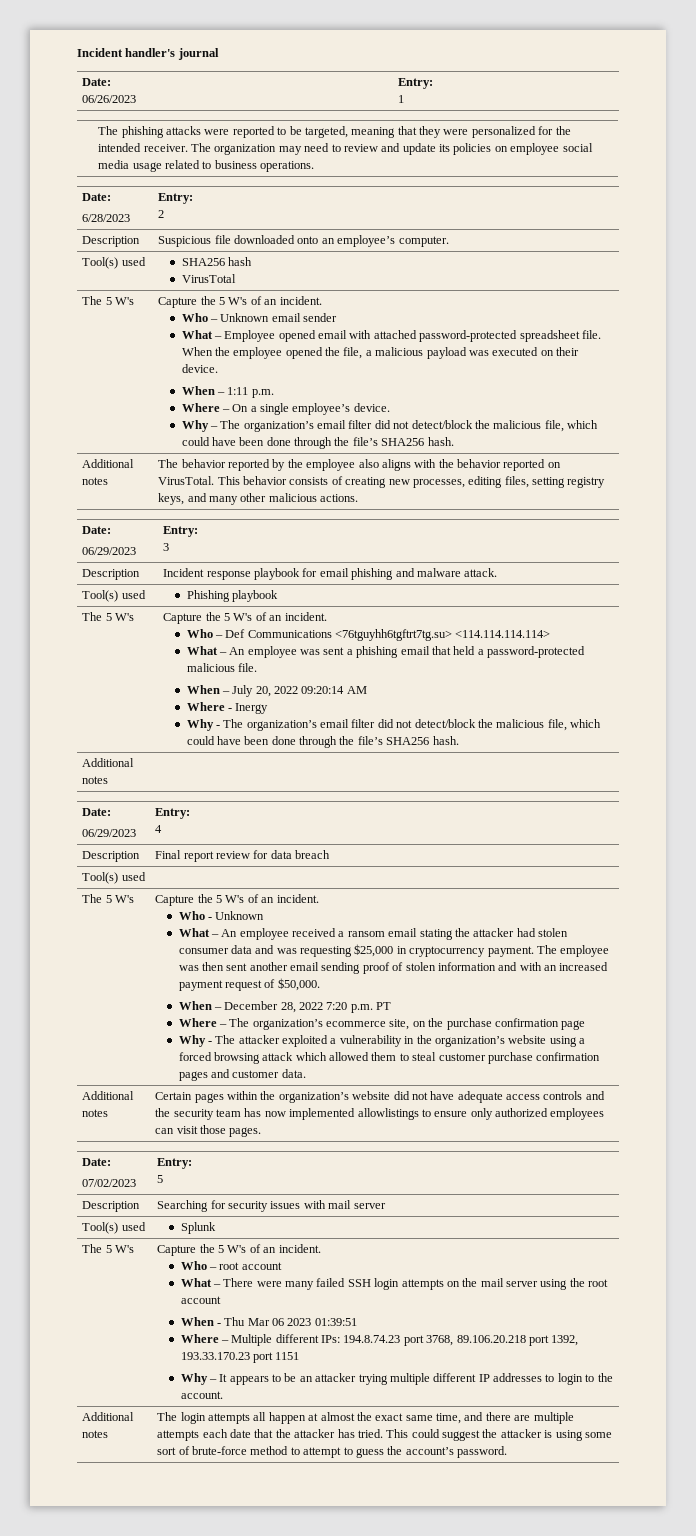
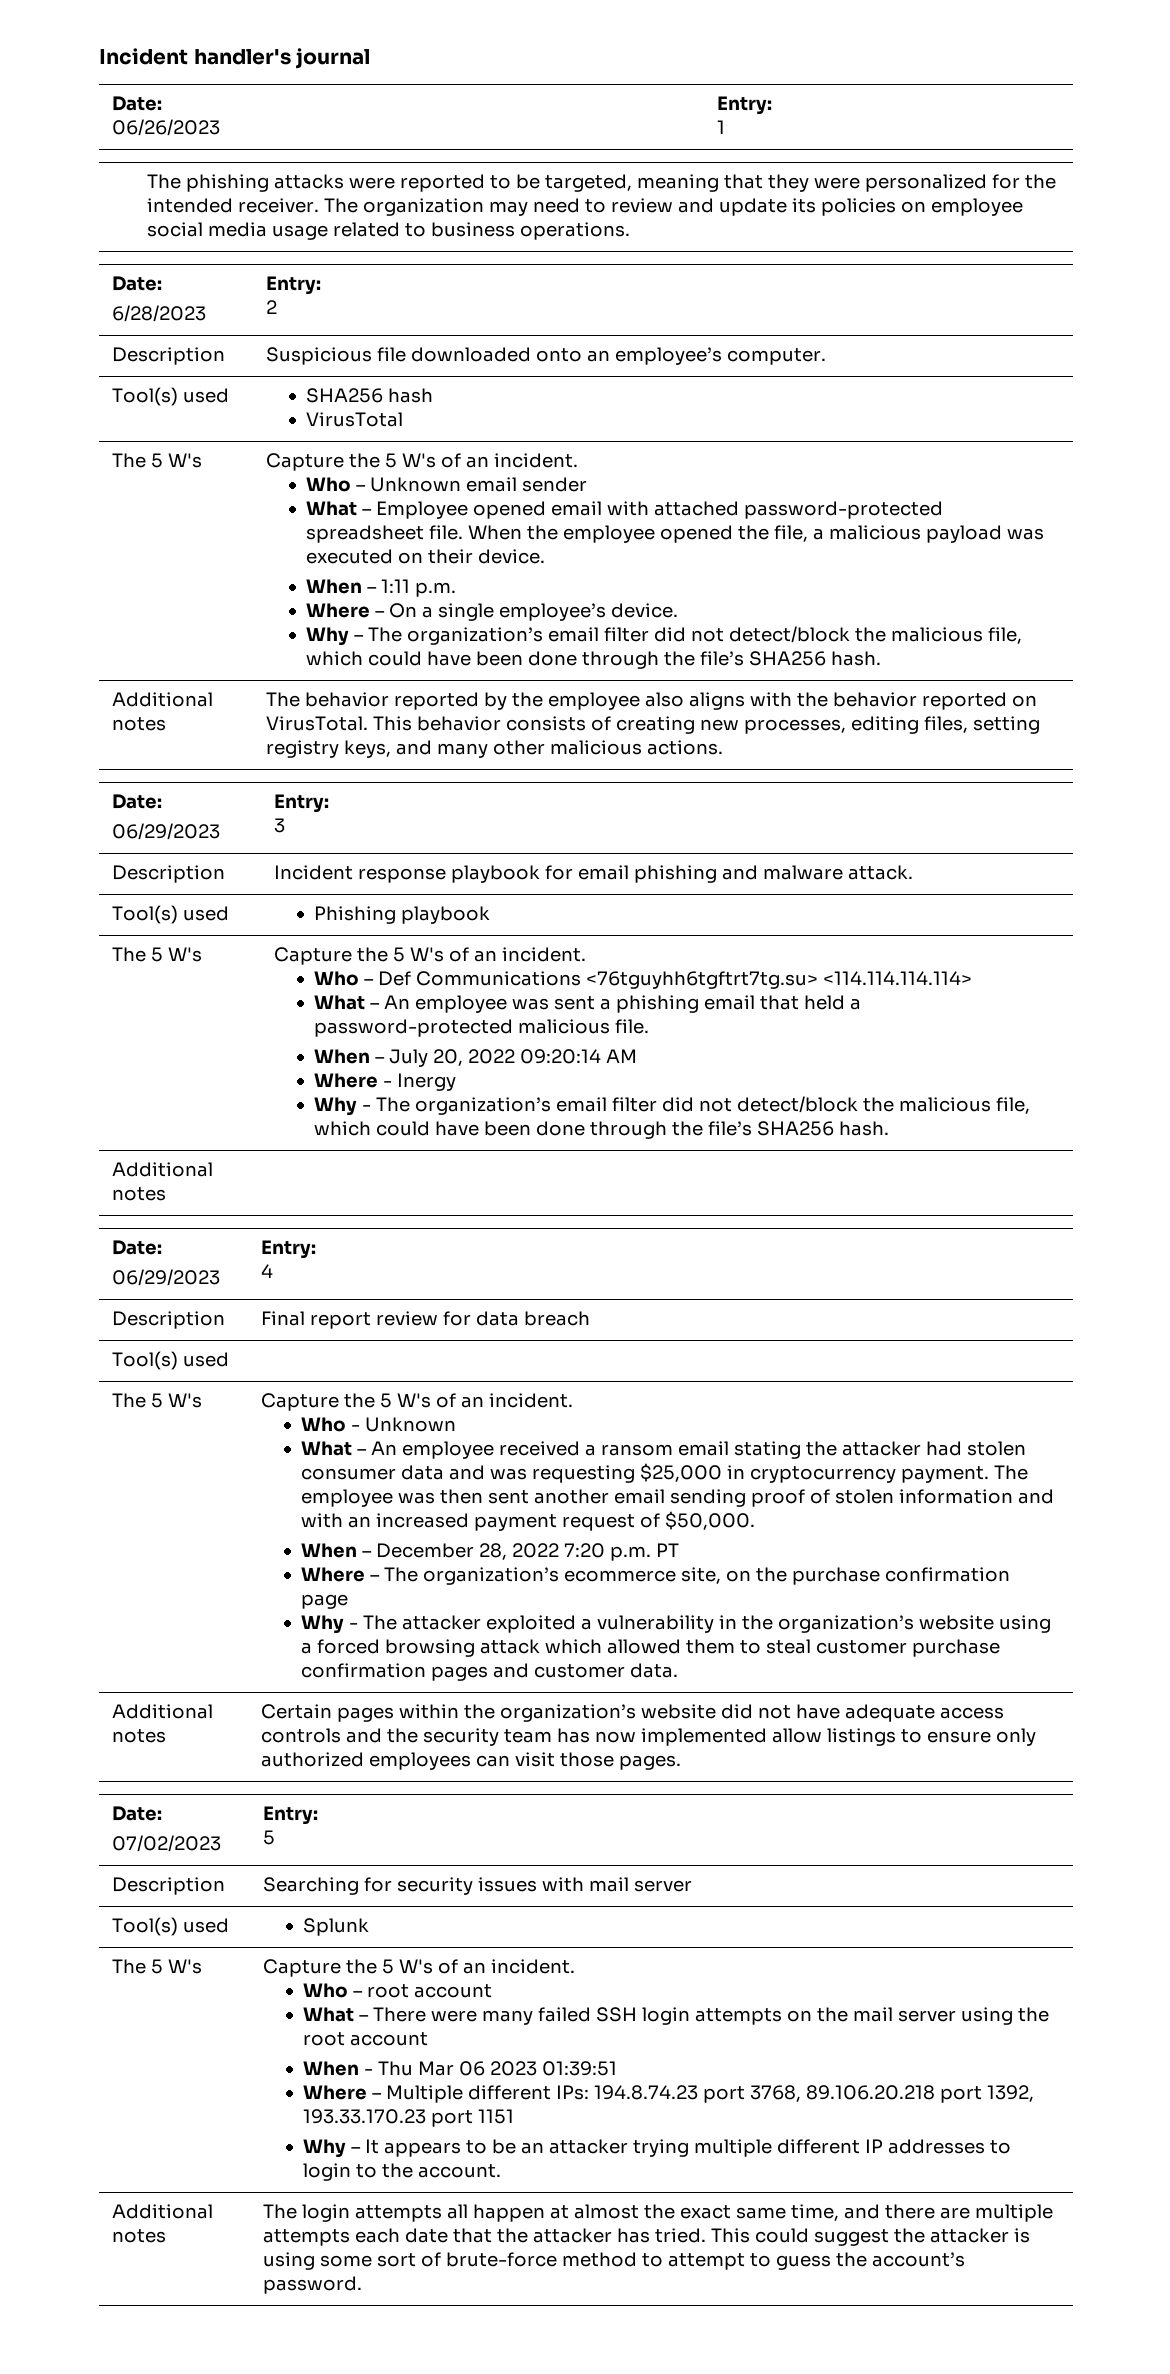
- Additional notes | Certain pages within the organization’s website did not have adequate access controls and the security team has now implemented allowlistings to ensure only authorized employees can visit those pages.
+ Additional notes | Certain pages within the organization’s website did not have adequate access controls and the security team has now implemented allow listings to ensure only authorized employees can visit those pages.

